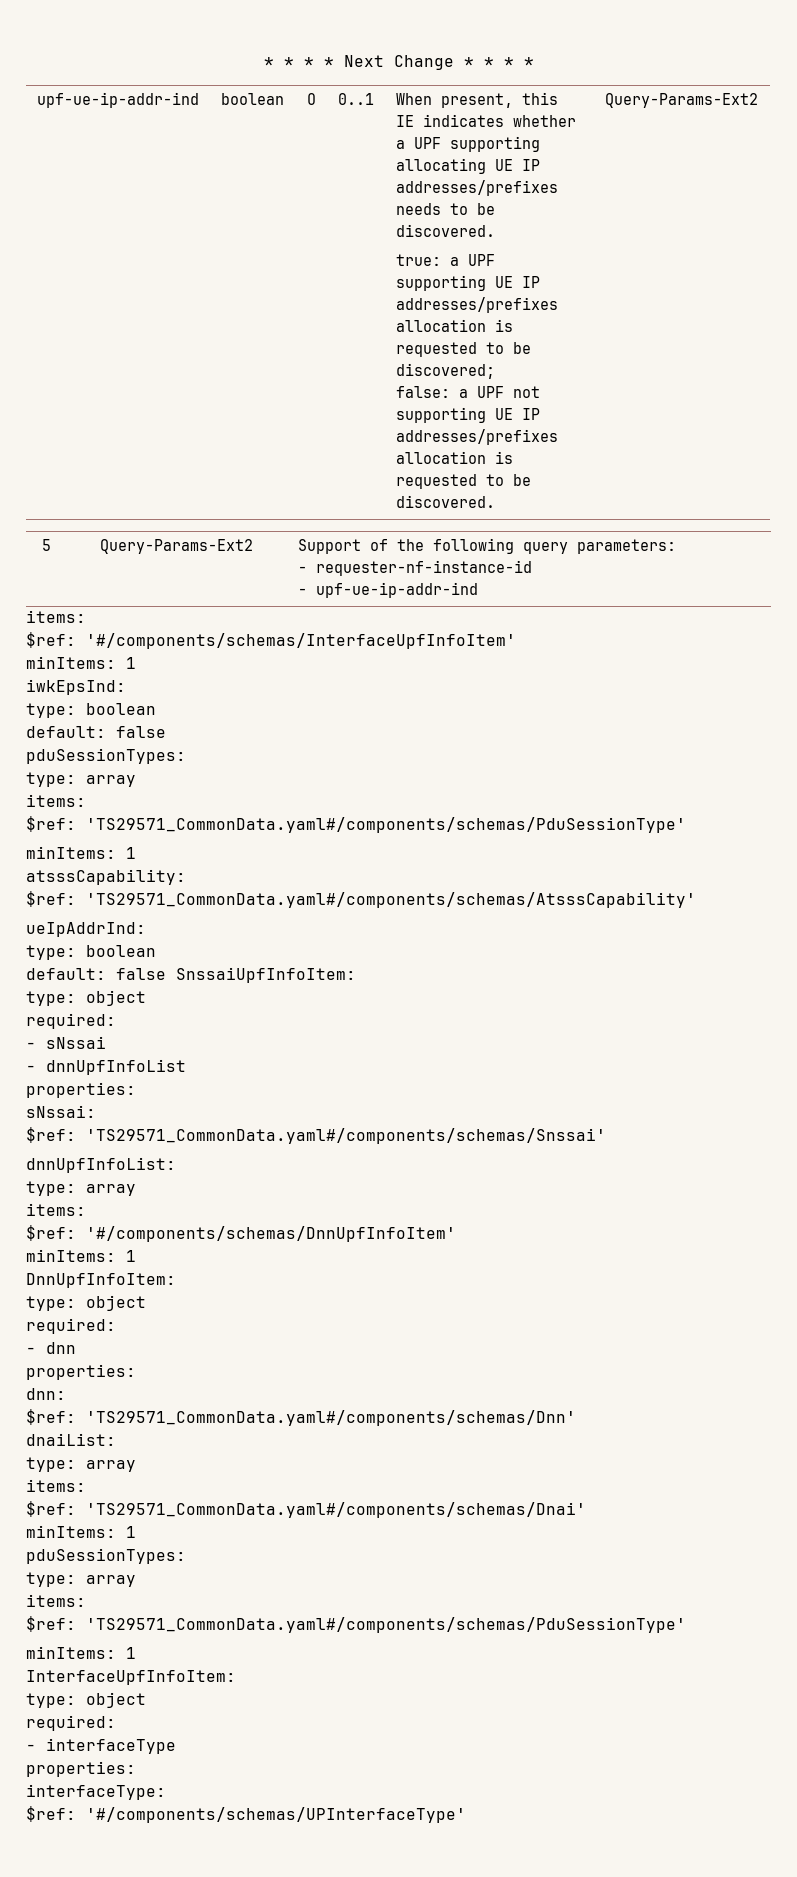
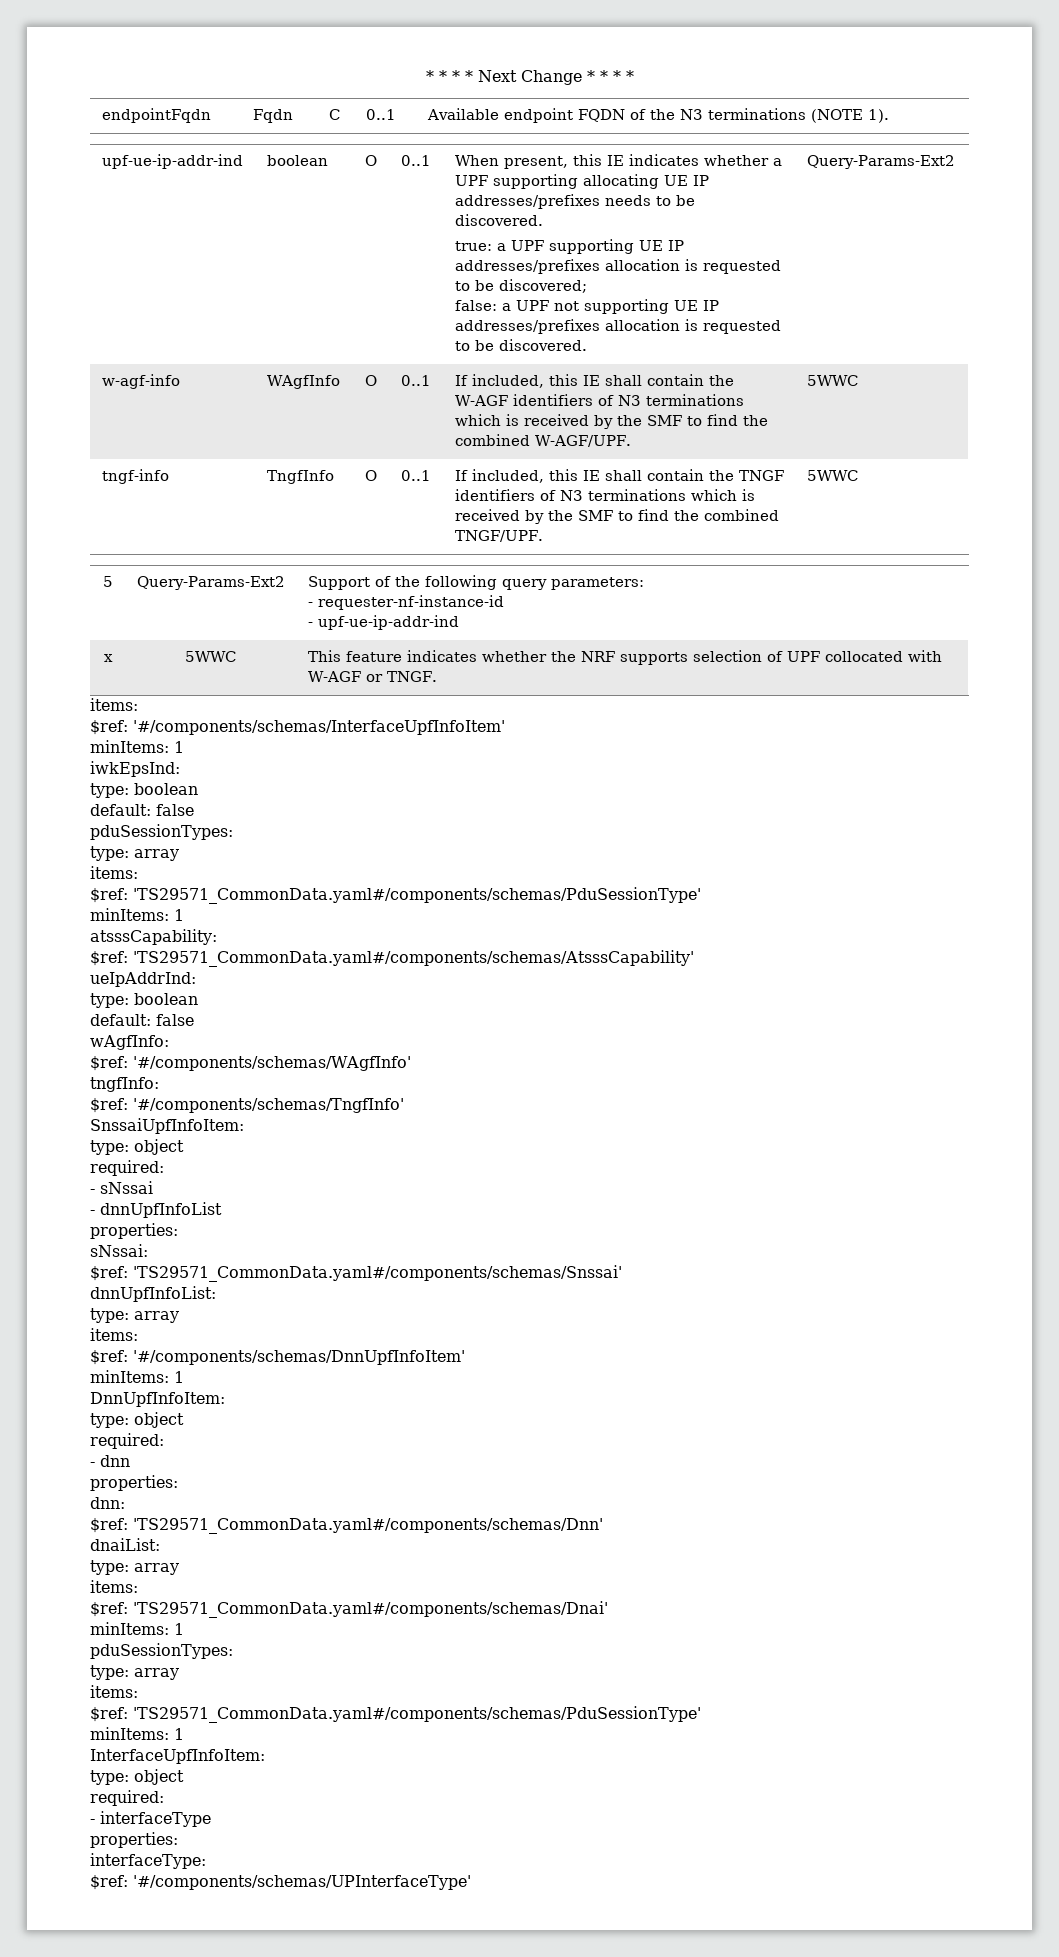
+ endpointFqdn | Fqdn | C | 0..1 | Available endpoint FQDN of the N3 terminations (NOTE 1).
+ w-agf-info | WAgfInfo | O | 0..1 | If included, this IE shall contain the W-AGF identifiers of N3 terminations which is received by the SMF to find the combined W-AGF/UPF. | 5WWC
+ tngf-info | TngfInfo | O | 0..1 | If included, this IE shall contain the TNGF identifiers of N3 terminations which is received by the SMF to find the combined TNGF/UPF. | 5WWC
+ x | 5WWC | This feature indicates whether the NRF supports selection of UPF collocated with W-AGF or TNGF.
  ueIpAddrInd:
  type: boolean
- default: false SnssaiUpfInfoItem:
+ default: false
+ wAgfInfo:
+ $ref: '#/components/schemas/WAgfInfo'
+ tngfInfo:
+ $ref: '#/components/schemas/TngfInfo'
+ SnssaiUpfInfoItem:

